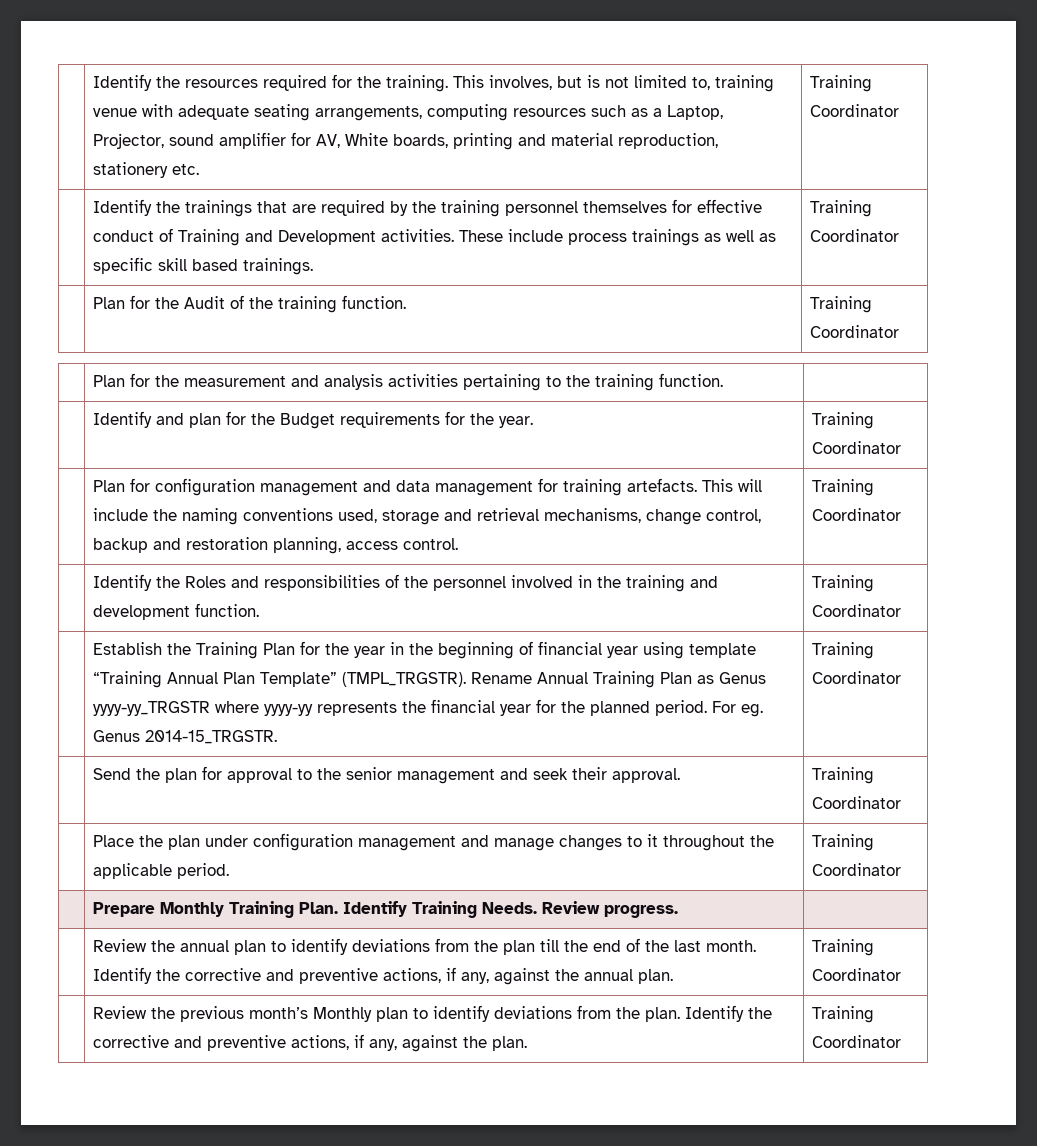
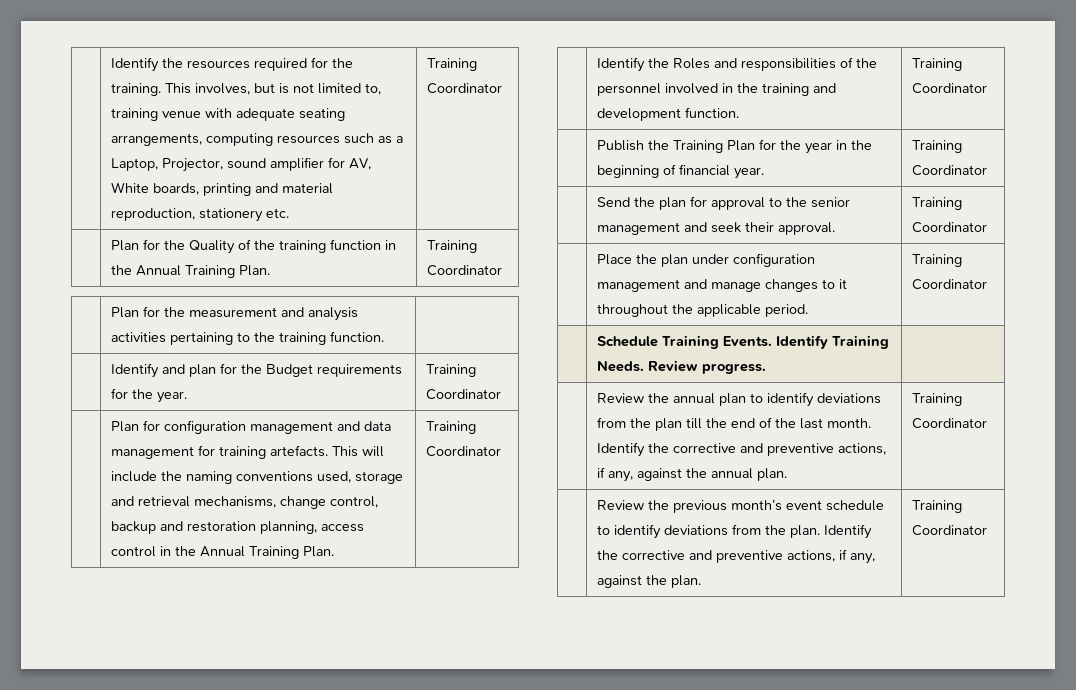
- | Identify the trainings that are required by the training personnel themselves for effective conduct of Training and Development activities. These include process trainings as well as specific skill based trainings. | Training Coordinator
- | Plan for the Audit of the training function. | Training Coordinator
+ | Plan for the Quality of the training function in the Annual Training Plan. | Training Coordinator
- | Plan for configuration management and data management for training artefacts. This will include the naming conventions used, storage and retrieval mechanisms, change control, backup and restoration planning, access control. | Training Coordinator
+ | Plan for configuration management and data management for training artefacts. This will include the naming conventions used, storage and retrieval mechanisms, change control, backup and restoration planning, access control in the Annual Training Plan. | Training Coordinator
- Establish the Training Plan for the year in the beginning of financial year using template “Training Annual Plan Template” (TMPL_TRGSTR). Rename Annual Training Plan as Genus yyyy-yy_TRGSTR where yyyy-yy represents the financial year for the planned period. For eg. Genus 2014-15_TRGSTR.
+ Publish the Training Plan for the year in the beginning of financial year.
- | Prepare Monthly Training Plan. Identify Training Needs. Review progress. |
+ | Schedule Training Events. Identify Training Needs. Review progress. |
- | Review the previous month’s Monthly plan to identify deviations from the plan. Identify the corrective and preventive actions, if any, against the plan. | Training Coordinator
+ | Review the previous month’s event schedule to identify deviations from the plan. Identify the corrective and preventive actions, if any, against the plan. | Training Coordinator

